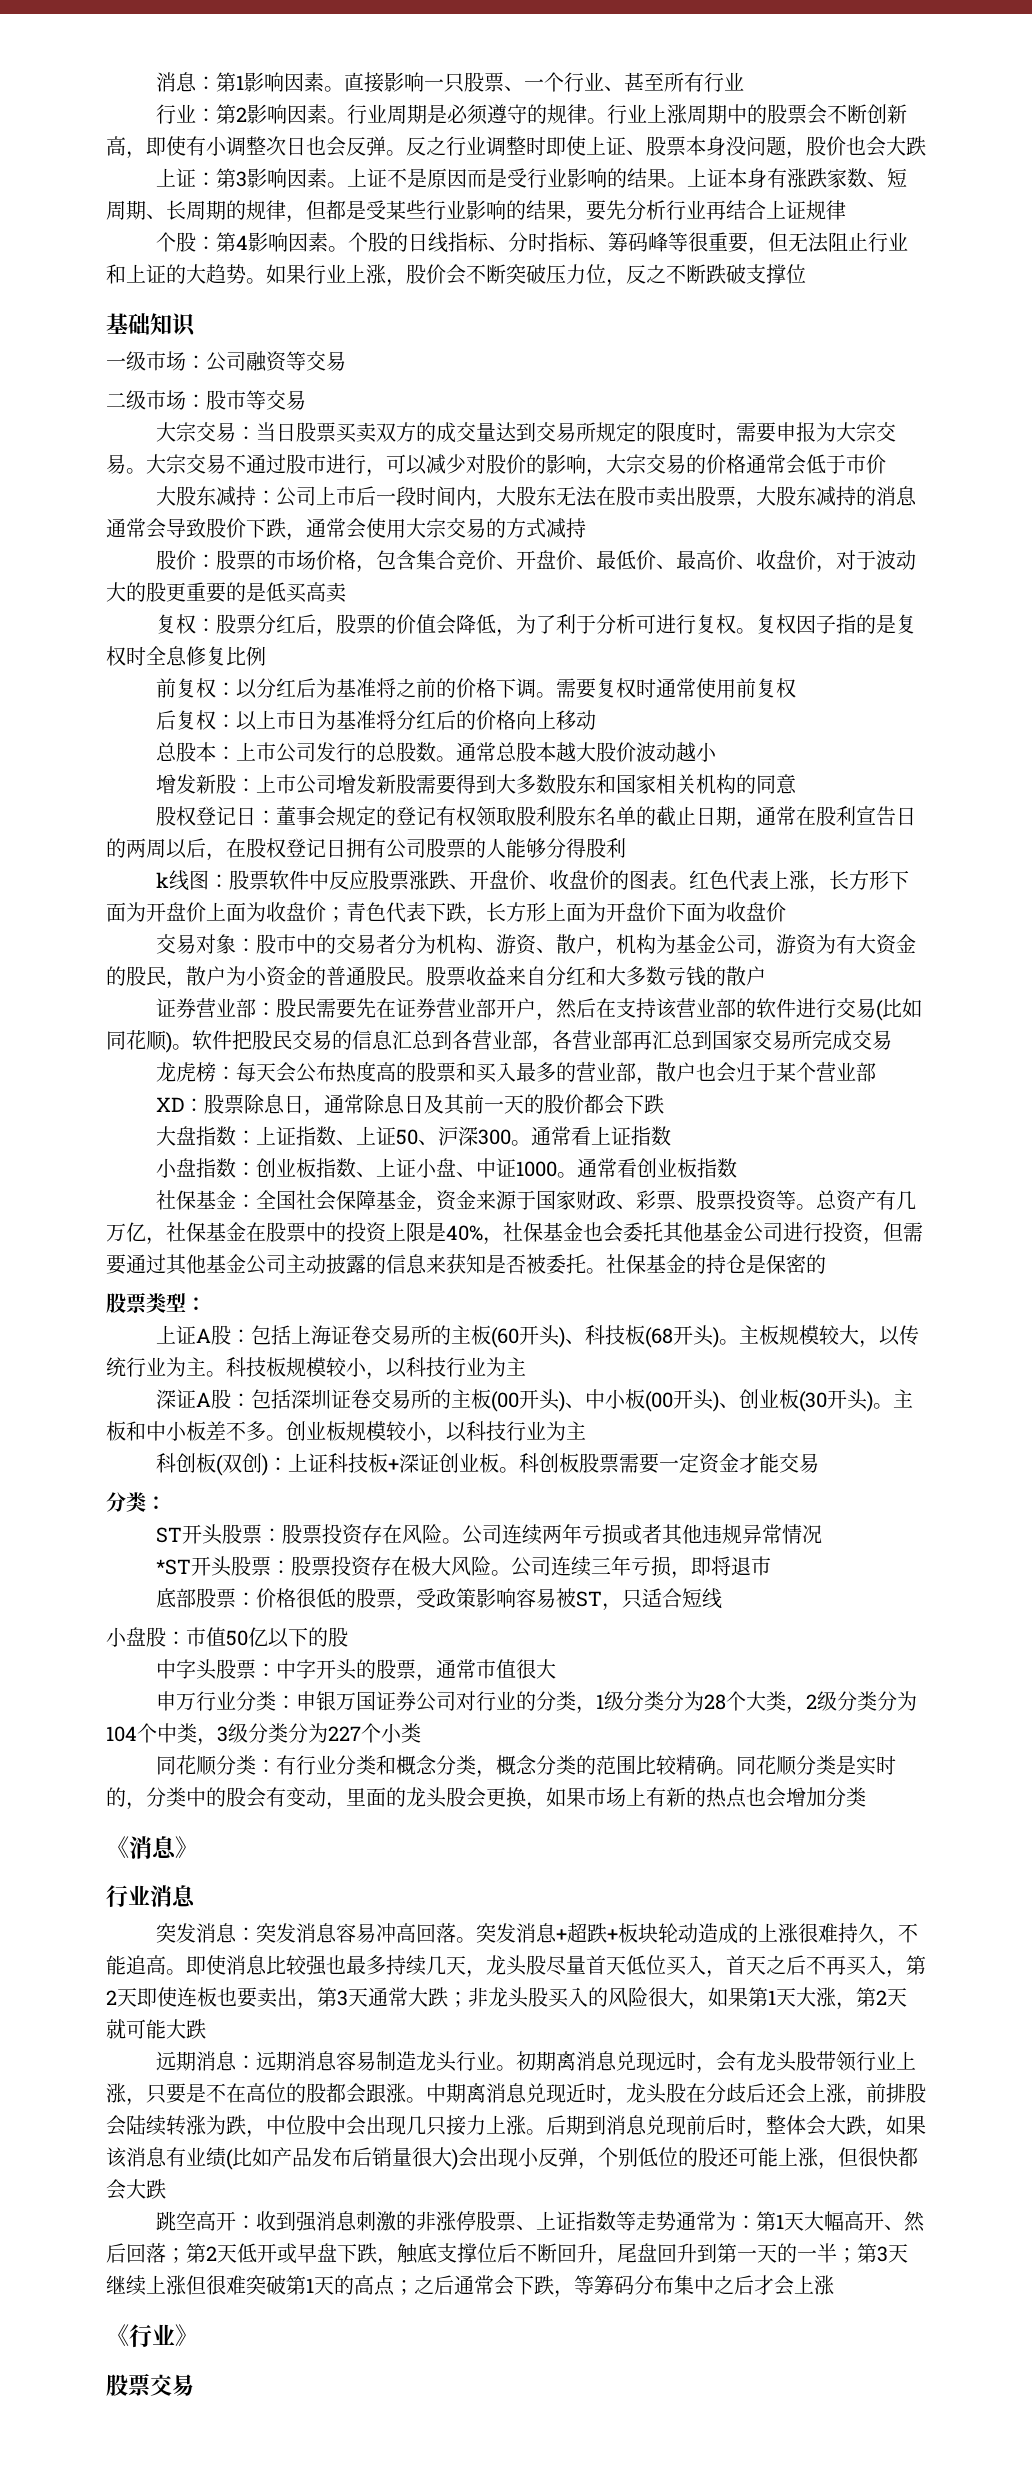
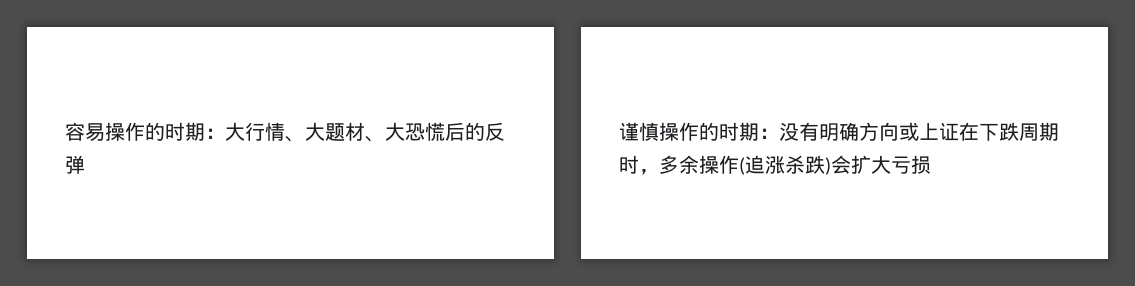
- 消息：第1影响因素。直接影响一只股票、一个行业、甚至所有行业
- 行业：第2影响因素。行业周期是必须遵守的规律。行业上涨周期中的股票会不断创新高，即使有小调整次日也会反弹。反之行业调整时即使上证、股票本身没问题，股价也会大跌
- 上证：第3影响因素。上证不是原因而是受行业影响的结果。上证本身有涨跌家数、短周期、长周期的规律，但都是受某些行业影响的结果，要先分析行业再结合上证规律
- 个股：第4影响因素。个股的日线指标、分时指标、筹码峰等很重要，但无法阻止行业和上证的大趋势。如果行业上涨，股价会不断突破压力位，反之不断跌破支撑位
- 基础知识
- 一级市场：公司融资等交易
- 二级市场：股市等交易
- 大宗交易：当日股票买卖双方的成交量达到交易所规定的限度时，需要申报为大宗交易。大宗交易不通过股市进行，可以减少对股价的影响，大宗交易的价格通常会低于市价
- 大股东减持：公司上市后一段时间内，大股东无法在股市卖出股票，大股东减持的消息通常会导致股价下跌，通常会使用大宗交易的方式减持
- 股价：股票的市场价格，包含集合竞价、开盘价、最低价、最高价、收盘价，对于波动大的股更重要的是低买高卖
- 复权：股票分红后，股票的价值会降低，为了利于分析可进行复权。复权因子指的是复权时全息修复比例
- 前复权：以分红后为基准将之前的价格下调。需要复权时通常使用前复权
- 后复权：以上市日为基准将分红后的价格向上移动
- 总股本：上市公司发行的总股数。通常总股本越大股价波动越小
- 增发新股：上市公司增发新股需要得到大多数股东和国家相关机构的同意
- 股权登记日：董事会规定的登记有权领取股利股东名单的截止日期，通常在股利宣告日的两周以后，在股权登记日拥有公司股票的人能够分得股利
- k线图：股票软件中反应股票涨跌、开盘价、收盘价的图表。红色代表上涨，长方形下面为开盘价上面为收盘价；青色代表下跌，长方形上面为开盘价下面为收盘价
- 交易对象：股市中的交易者分为机构、游资、散户，机构为基金公司，游资为有大资金的股民，散户为小资金的普通股民。股票收益来自分红和大多数亏钱的散户
- 证券营业部：股民需要先在证券营业部开户，然后在支持该营业部的软件进行交易(比如同花顺)。软件把股民交易的信息汇总到各营业部，各营业部再汇总到国家交易所完成交易
- 龙虎榜：每天会公布热度高的股票和买入最多的营业部，散户也会归于某个营业部
- XD：股票除息日，通常除息日及其前一天的股价都会下跌
- 大盘指数：上证指数、上证50、沪深300。通常看上证指数
- 小盘指数：创业板指数、上证小盘、中证1000。通常看创业板指数
- 社保基金：全国社会保障基金，资金来源于国家财政、彩票、股票投资等。总资产有几万亿，社保基金在股票中的投资上限是40%，社保基金也会委托其他基金公司进行投资，但需要通过其他基金公司主动披露的信息来获知是否被委托。社保基金的持仓是保密的
- 股票类型：
- 上证A股：包括上海证卷交易所的主板(60开头)、科技板(68开头)。主板规模较大，以传统行业为主。科技板规模较小，以科技行业为主
- 深证A股：包括深圳证卷交易所的主板(00开头)、中小板(00开头)、创业板(30开头)。主板和中小板差不多。创业板规模较小，以科技行业为主
- 科创板(双创)：上证科技板+深证创业板。科创板股票需要一定资金才能交易
- 分类：
- ST开头股票：股票投资存在风险。公司连续两年亏损或者其他违规异常情况
- *ST开头股票：股票投资存在极大风险。公司连续三年亏损，即将退市
- 底部股票：价格很低的股票，受政策影响容易被ST，只适合短线
- 小盘股：市值50亿以下的股
- 中字头股票：中字开头的股票，通常市值很大
- 申万行业分类：申银万国证券公司对行业的分类，1级分类分为28个大类，2级分类分为104个中类，3级分类分为227个小类
- 同花顺分类：有行业分类和概念分类，概念分类的范围比较精确。同花顺分类是实时的，分类中的股会有变动，里面的龙头股会更换，如果市场上有新的热点也会增加分类
- 《消息》
- 行业消息
- 突发消息：突发消息容易冲高回落。突发消息+超跌+板块轮动造成的上涨很难持久，不能追高。即使消息比较强也最多持续几天，龙头股尽量首天低位买入，首天之后不再买入，第2天即使连板也要卖出，第3天通常大跌；非龙头股买入的风险很大，如果第1天大涨，第2天就可能大跌
- 远期消息：远期消息容易制造龙头行业。初期离消息兑现远时，会有龙头股带领行业上涨，只要是不在高位的股都会跟涨。中期离消息兑现近时，龙头股在分歧后还会上涨，前排股会陆续转涨为跌，中位股中会出现几只接力上涨。后期到消息兑现前后时，整体会大跌，如果该消息有业绩(比如产品发布后销量很大)会出现小反弹，个别低位的股还可能上涨，但很快都会大跌
- 跳空高开：收到强消息刺激的非涨停股票、上证指数等走势通常为：第1天大幅高开、然后回落；第2天低开或早盘下跌，触底支撑位后不断回升，尾盘回升到第一天的一半；第3天继续上涨但很难突破第1天的高点；之后通常会下跌，等筹码分布集中之后才会上涨
- 《行业》
- 股票交易
+ 容易操作的时期：大行情、大题材、大恐慌后的反弹
+ 谨慎操作的时期：没有明确方向或上证在下跌周期时，多余操作(追涨杀跌)会扩大亏损

